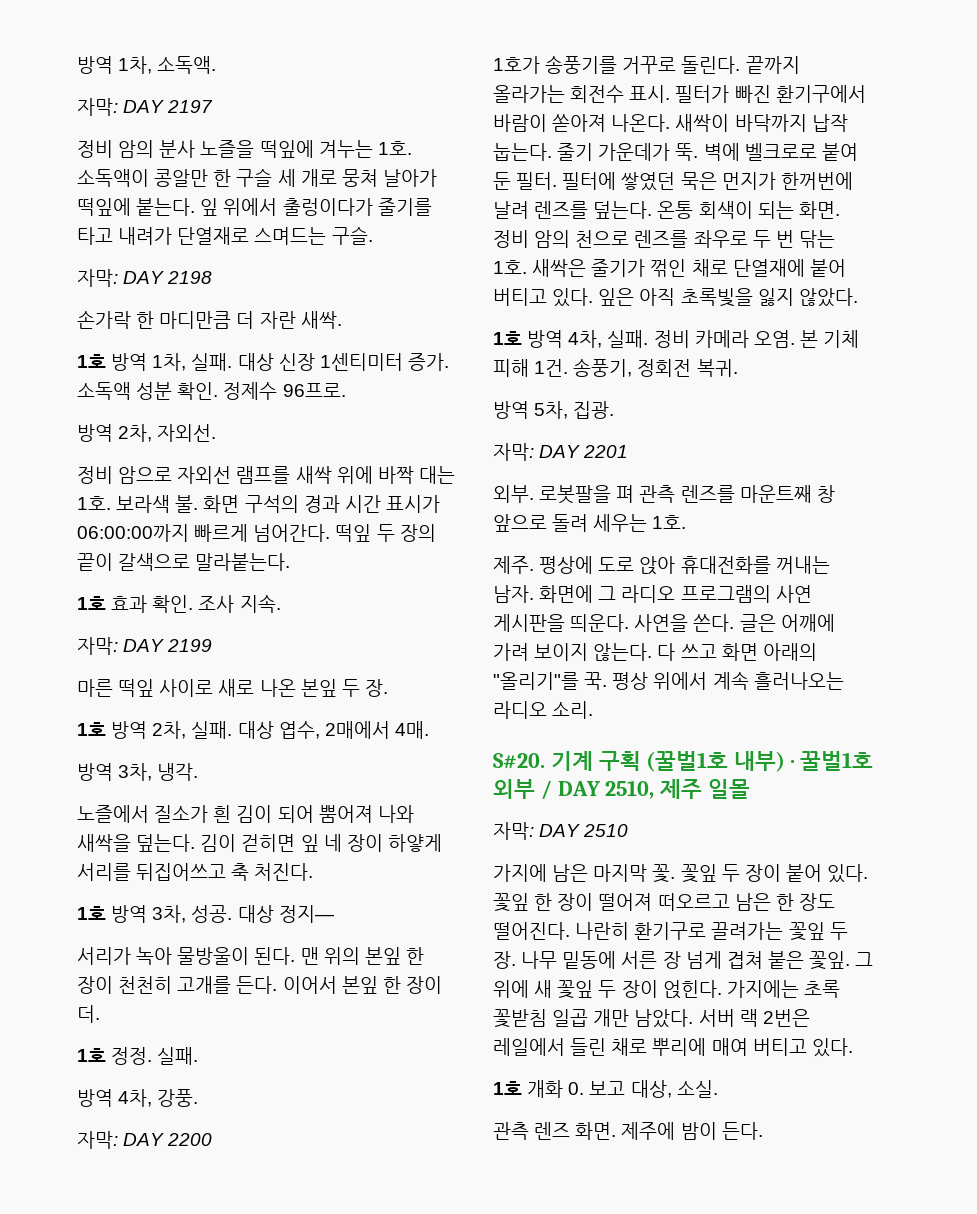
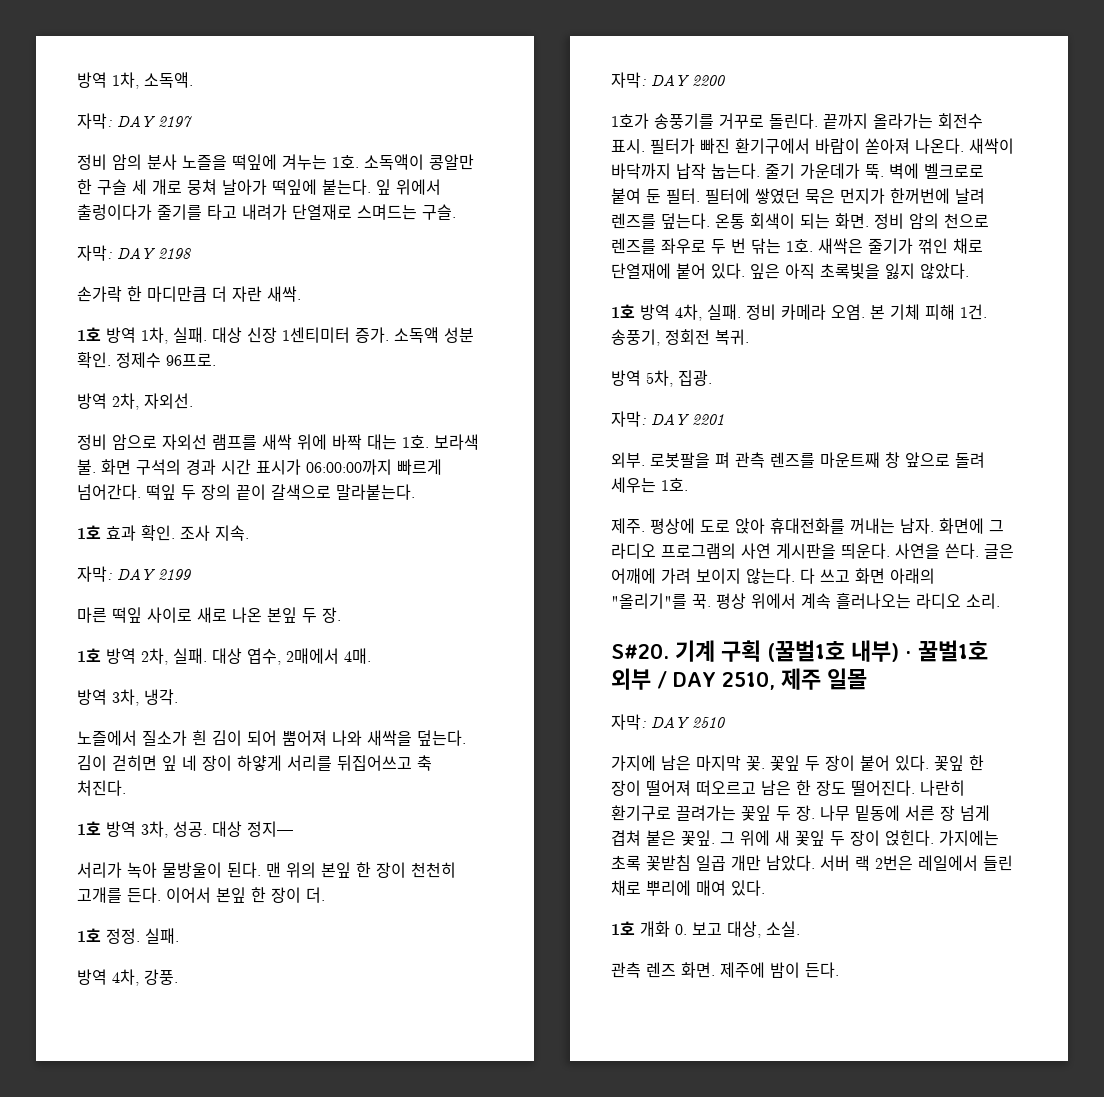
- 새싹은 줄기가 꺾인 채로 단열재에 붙어 버티고 있다.
+ 새싹은 줄기가 꺾인 채로 단열재에 붙어 있다.
- 서버 랙 2번은 레일에서 들린 채로 뿌리에 매여 버티고 있다.
+ 서버 랙 2번은 레일에서 들린 채로 뿌리에 매여 있다.

